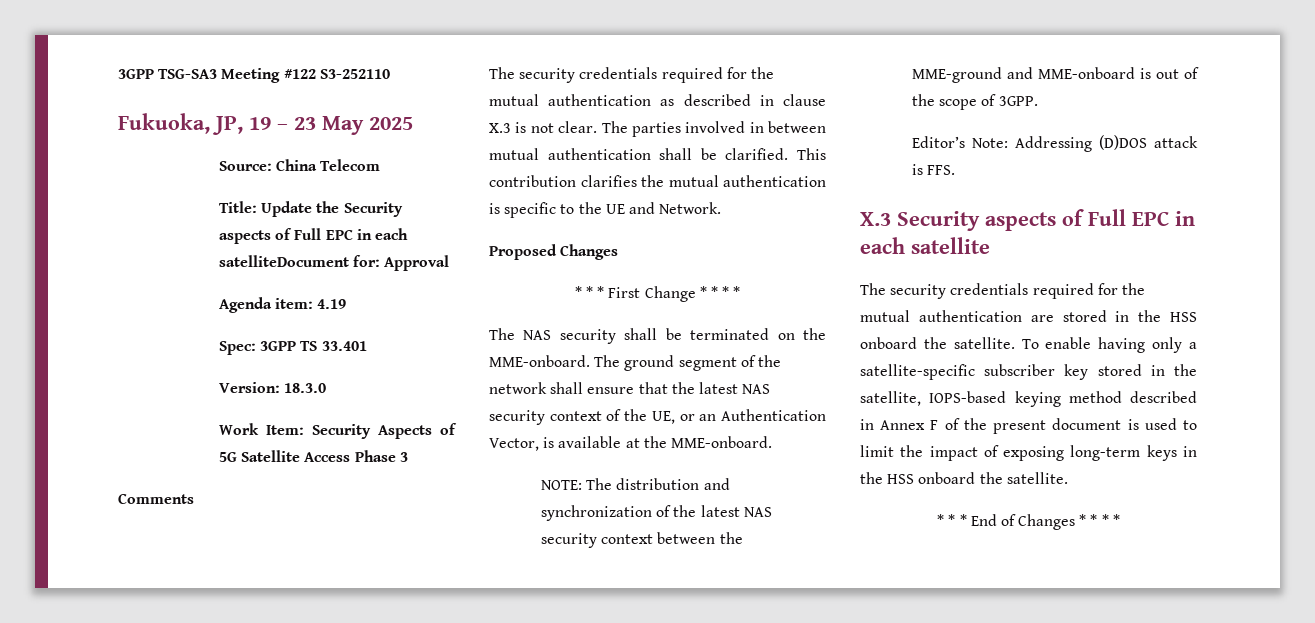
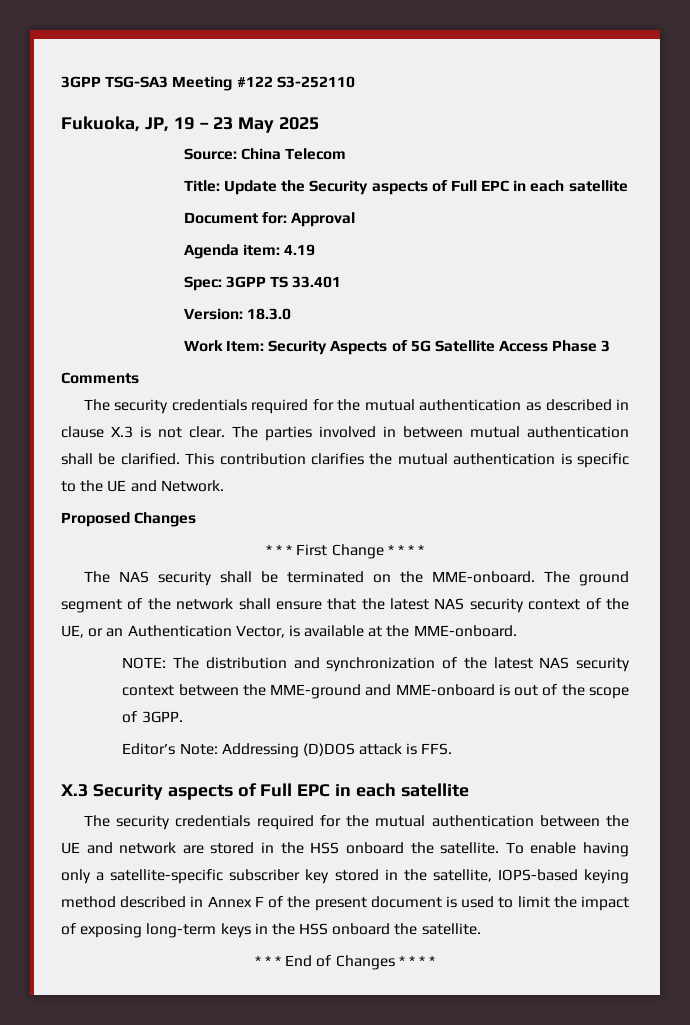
- Title: Update the Security aspects of Full EPC in each satelliteDocument for: Approval
+ Title: Update the Security aspects of Full EPC in each satellite
+ Document for: Approval
- The security credentials required for the mutual authentication are stored in the HSS onboard the satellite.
+ The security credentials required for the mutual authentication between the UE and network are stored in the HSS onboard the satellite.

